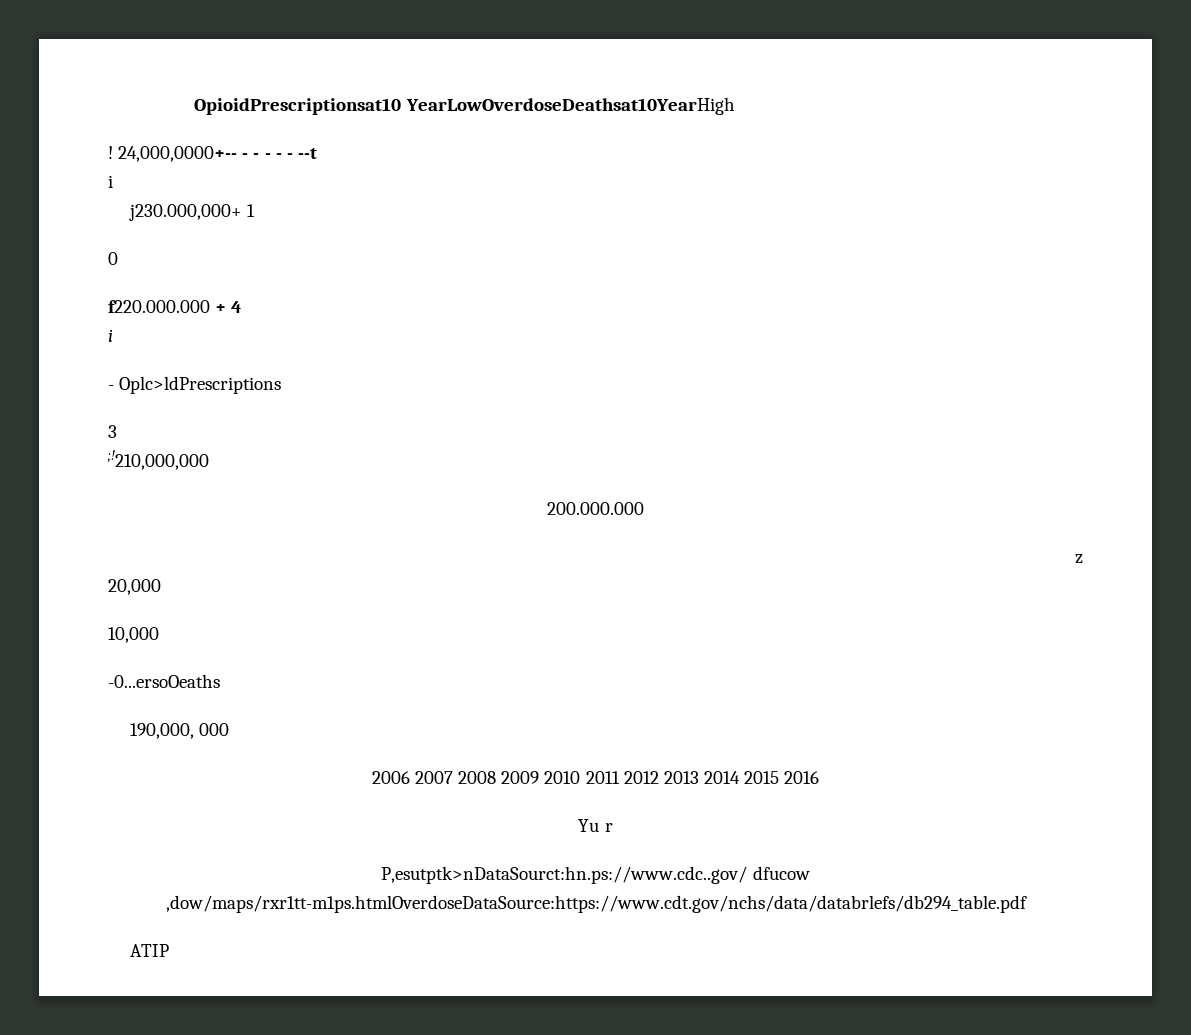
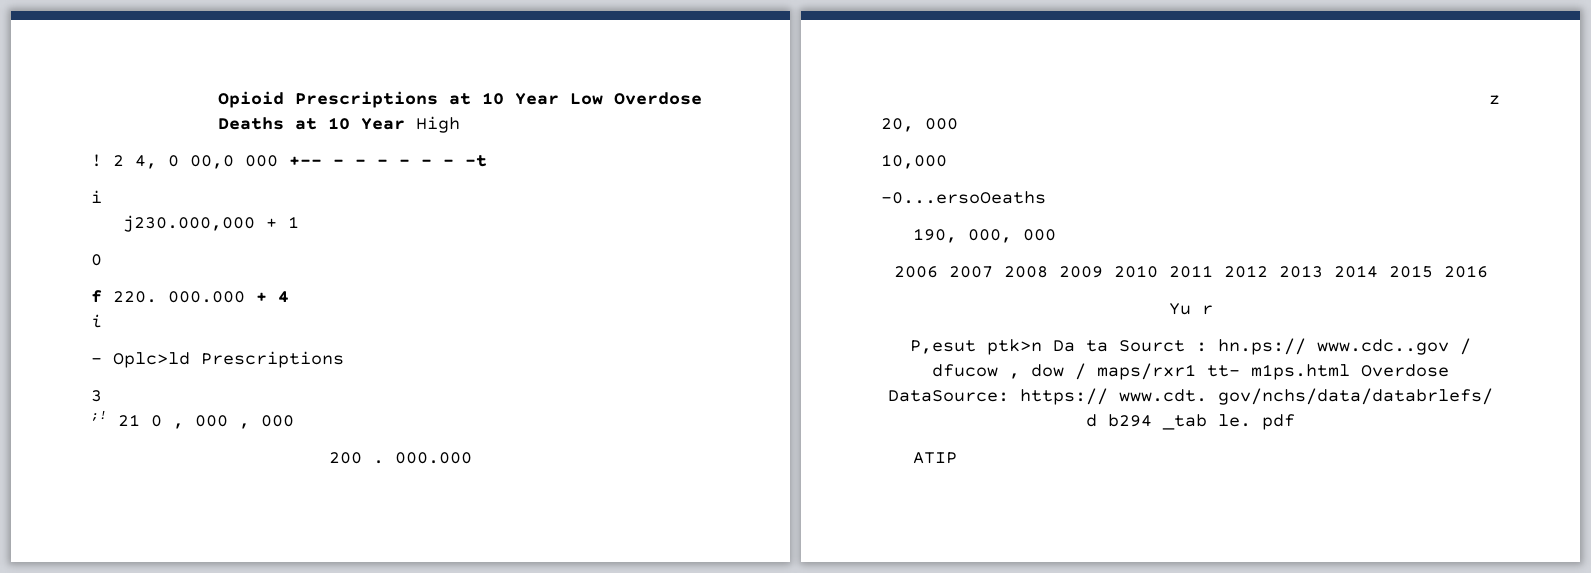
- OpioidPrescriptionsat10 YearLowOverdoseDeathsat10YearHigh
- ! 24,000,0000+-- - - - - - --t
+ Opioid Prescriptions at 10 Year Low Overdose Deaths at 10 Year High
+ ! 2 4, 0 00,0 000 +-- - - - - - - -t
  i
- j230.000,000+ 1
+ j230.000,000 + 1
- f220.000.000 + 4
+ f 220. 000.000 + 4
- - Oplc>ldPrescriptions
+ - Oplc>ld Prescriptions
- ;!210,000,000
- 200.000.000
+ ;! 21 0 , 000 , 000
+ 200 . 000.000
- 20,000
+ 20, 000
- 190,000, 000
+ 190, 000, 000
- P,esutptk>nDataSourct:hn.ps://www.cdc..gov/ dfucow ,dow/maps/rxr1tt-m1ps.htmlOverdoseDataSource:https://www.cdt.gov/nchs/data/databrlefs/db294_table.pdf
+ P,esut ptk>n Da ta Sourct : hn.ps:// www.cdc..gov / dfucow , dow / maps/rxr1 tt- m1ps.html Overdose DataSource: https:// www.cdt. gov/nchs/data/databrlefs/ d b294 _tab le. pdf

